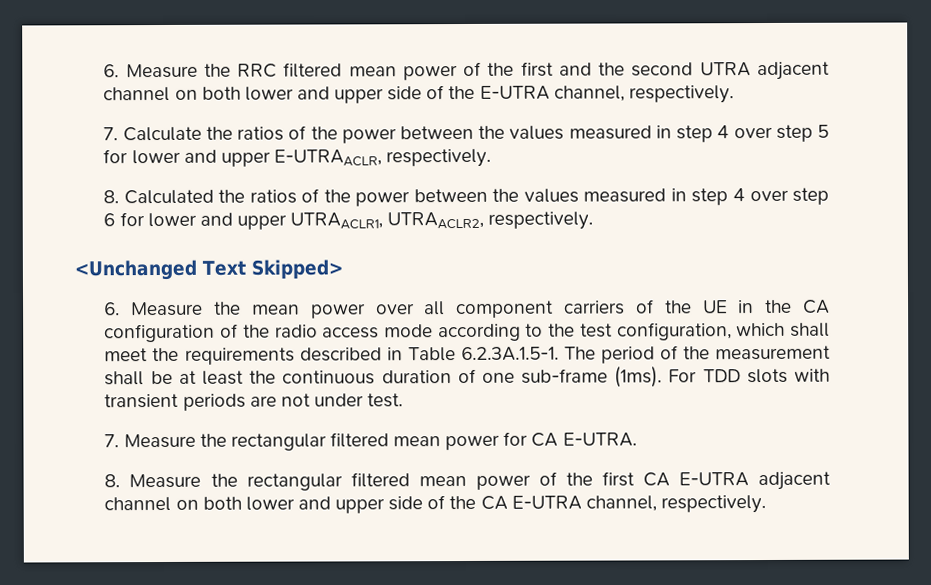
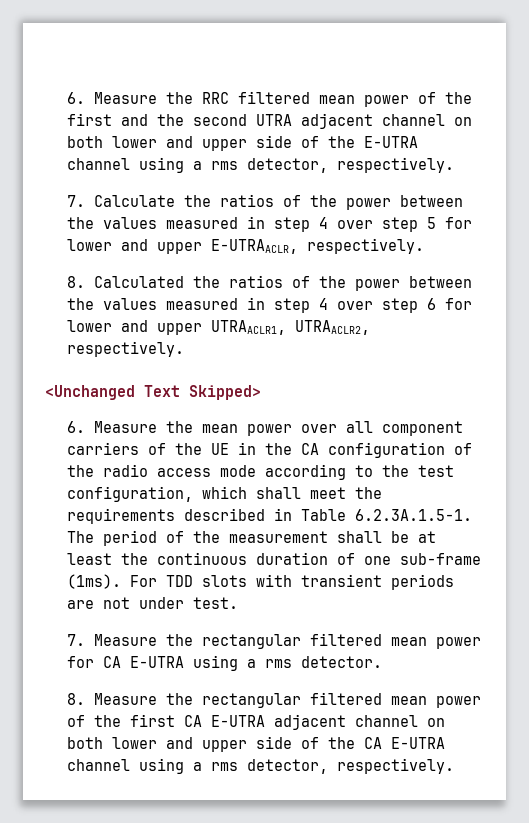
- 6. Measure the RRC filtered mean power of the first and the second UTRA adjacent channel on both lower and upper side of the E-UTRA channel, respectively.
+ 6. Measure the RRC filtered mean power of the first and the second UTRA adjacent channel on both lower and upper side of the E-UTRA channel using a rms detector, respectively.
- 7. Measure the rectangular filtered mean power for CA E-UTRA.
+ 7. Measure the rectangular filtered mean power for CA E-UTRA using a rms detector.
- 8. Measure the rectangular filtered mean power of the first CA E-UTRA adjacent channel on both lower and upper side of the CA E-UTRA channel, respectively.
+ 8. Measure the rectangular filtered mean power of the first CA E-UTRA adjacent channel on both lower and upper side of the CA E-UTRA channel using a rms detector, respectively.

